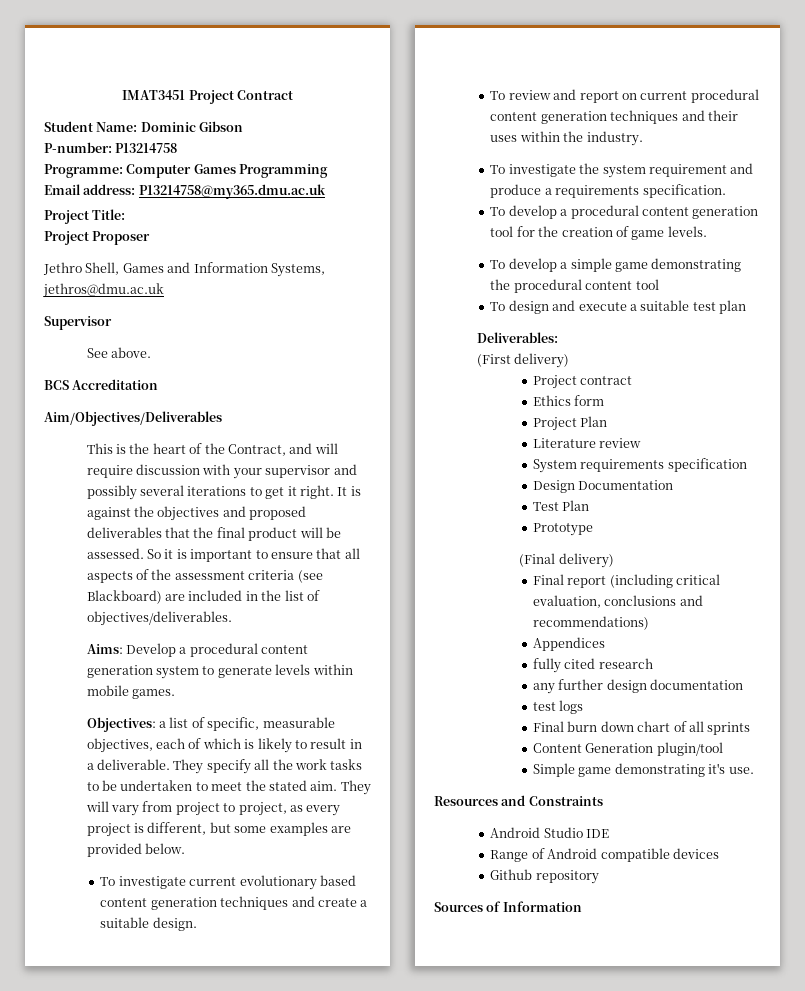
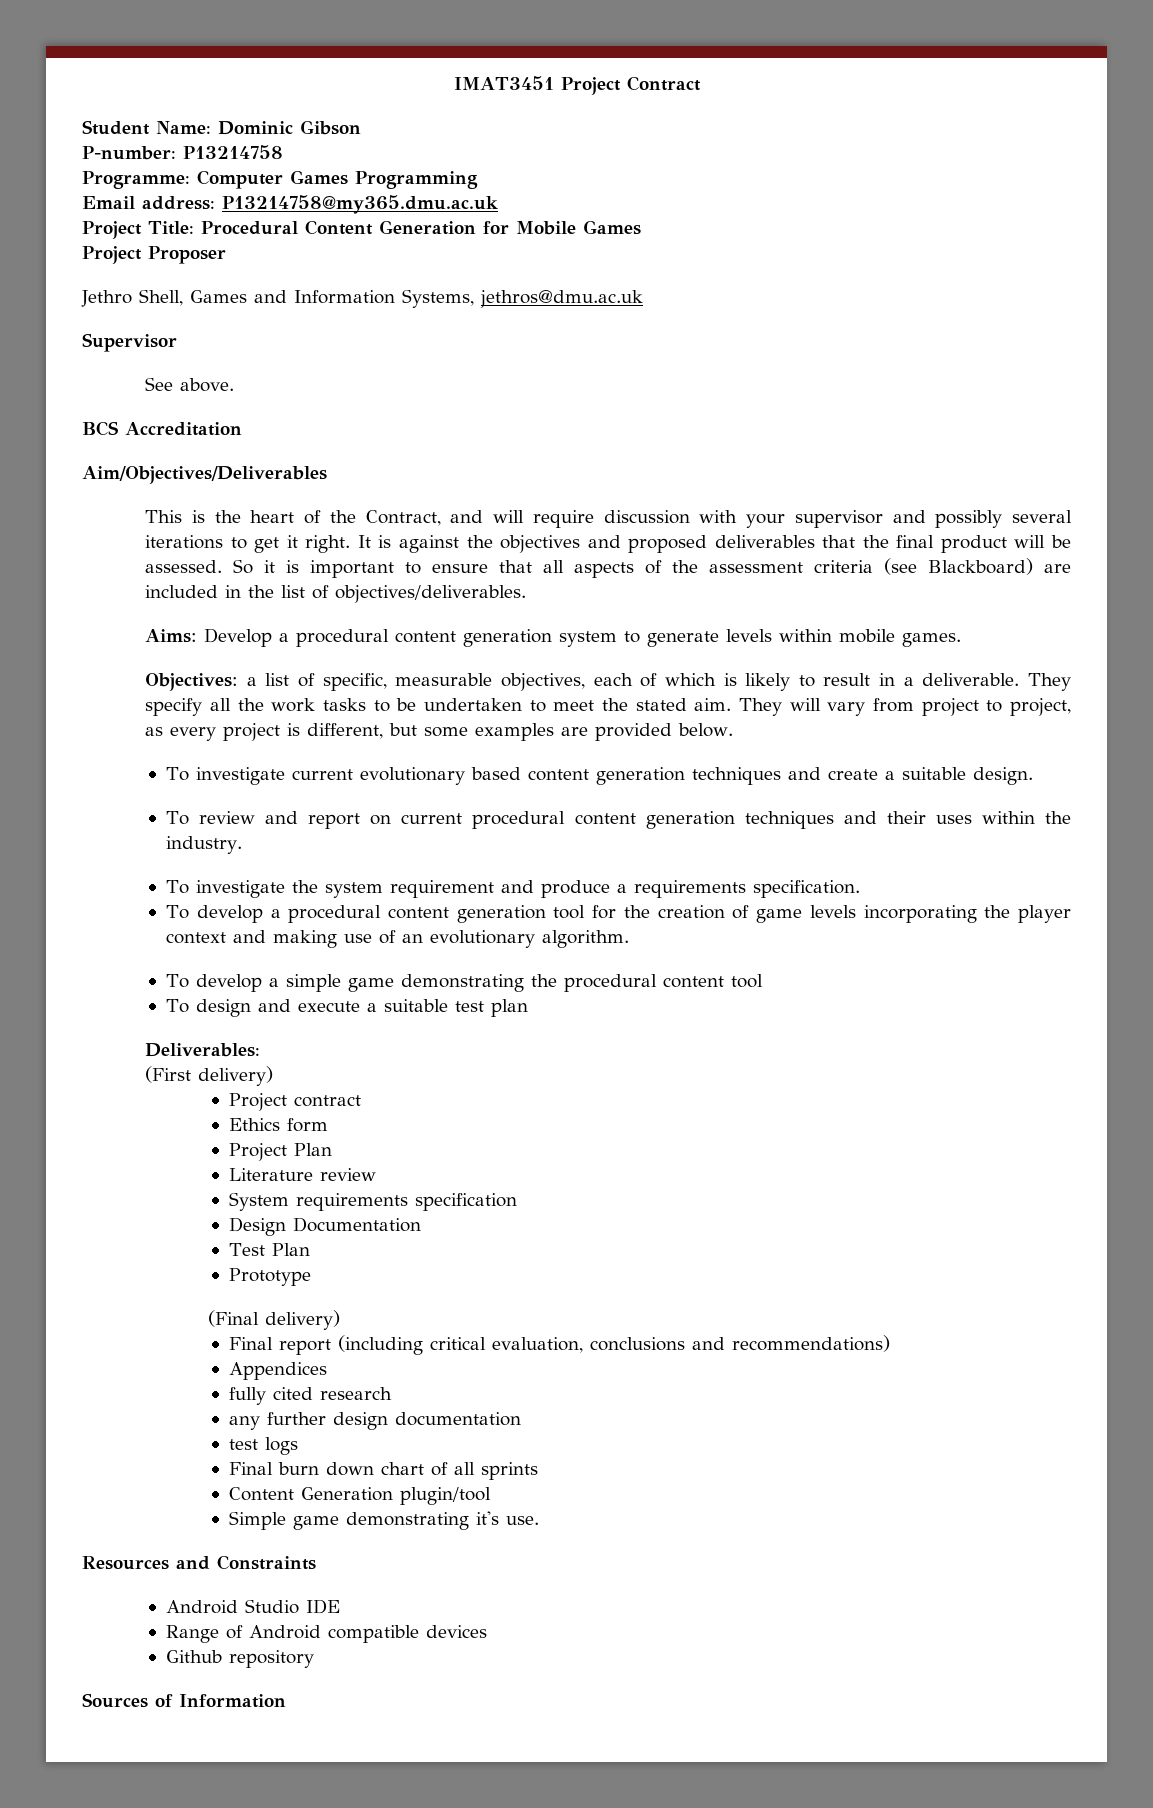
- Project Title:
+ Project Title: Procedural Content Generation for Mobile Games
- To develop a procedural content generation tool for the creation of game levels.
+ To develop a procedural content generation tool for the creation of game levels incorporating the player context and making use of an evolutionary algorithm.

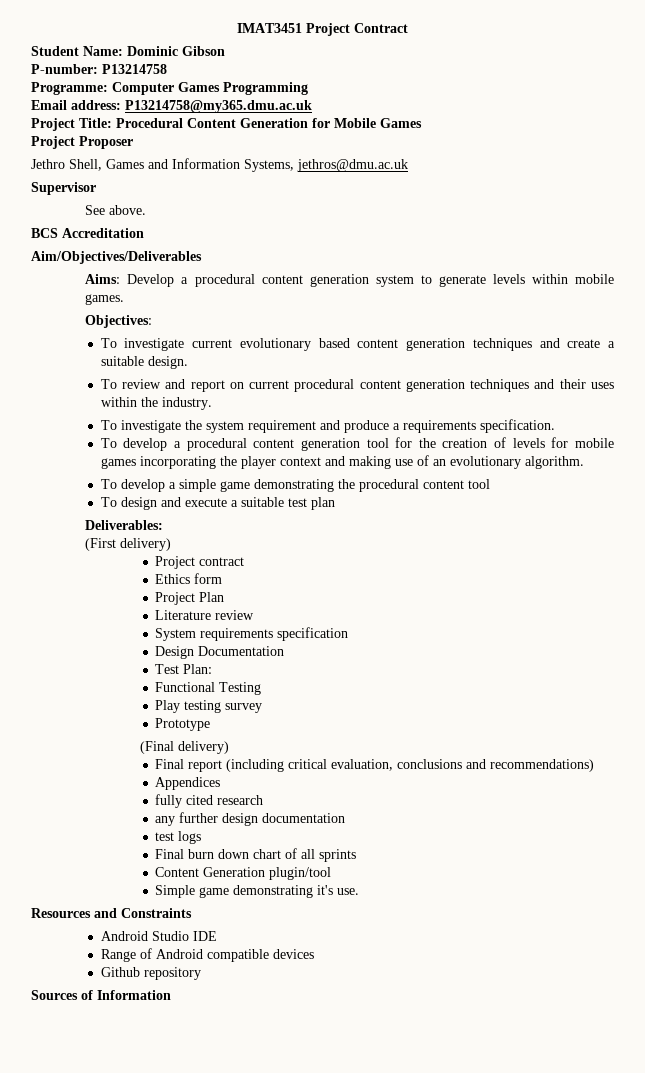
- This is the heart of the Contract, and will require discussion with your supervisor and possibly several iterations to get it right. It is against the objectives and proposed deliverables that the final product will be assessed. So it is important to ensure that all aspects of the assessment criteria (see Blackboard) are included in the list of objectives/deliverables.
- Objectives: a list of specific, measurable objectives, each of which is likely to result in a deliverable. They specify all the work tasks to be undertaken to meet the stated aim. They will vary from project to project, as every project is different, but some examples are provided below.
+ Objectives:
- To develop a procedural content generation tool for the creation of game levels incorporating the player context and making use of an evolutionary algorithm.
+ To develop a procedural content generation tool for the creation of levels for mobile games incorporating the player context and making use of an evolutionary algorithm.
- Test Plan
+ Test Plan:
+ Functional Testing
+ Play testing survey

